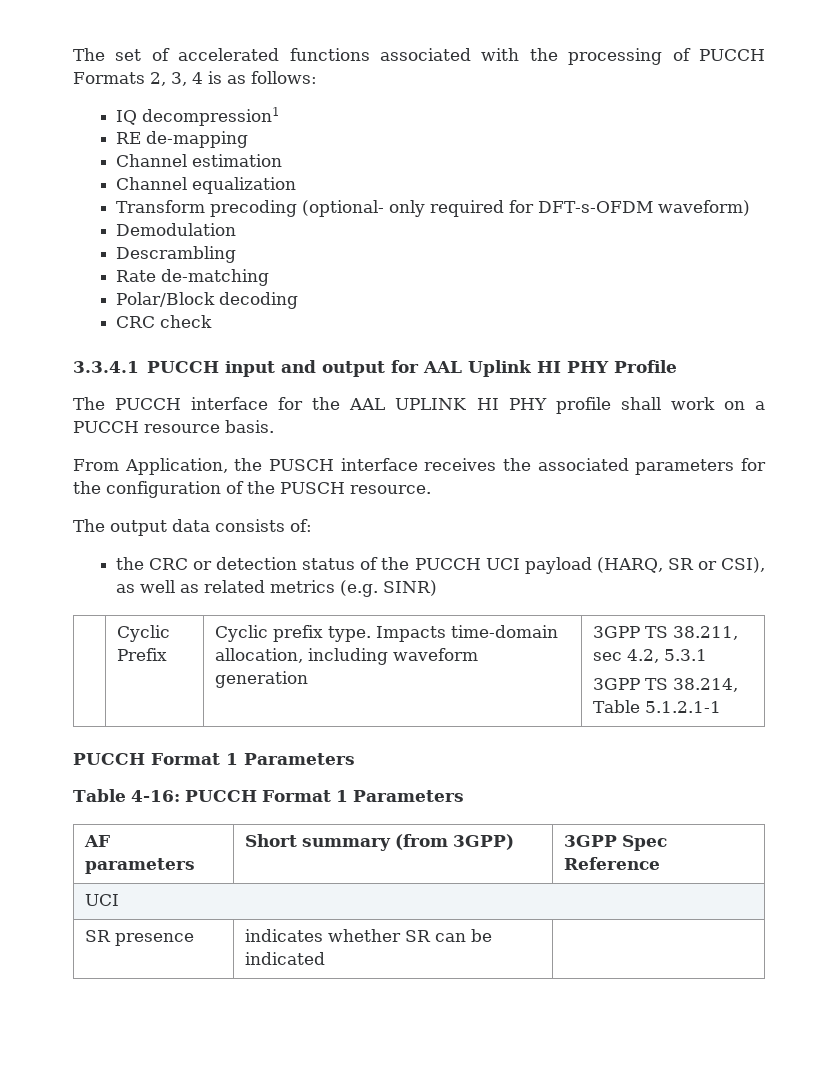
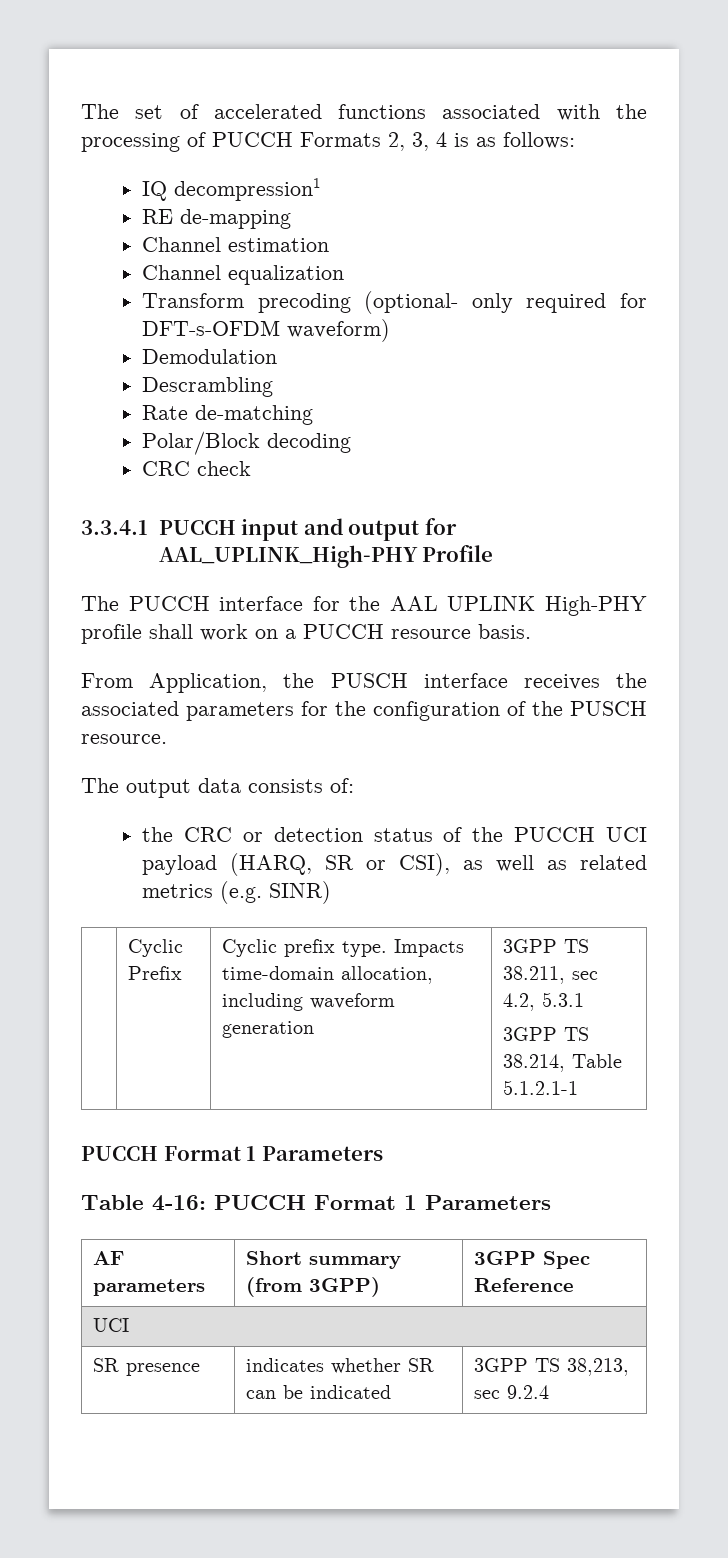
- 3.3.4.1 PUCCH input and output for AAL Uplink HI PHY Profile
+ 3.3.4.1 PUCCH input and output for AAL_UPLINK_High-PHY Profile
- The PUCCH interface for the AAL UPLINK HI PHY profile shall work on a PUCCH resource basis.
+ The PUCCH interface for the AAL UPLINK High-PHY profile shall work on a PUCCH resource basis.
- SR presence | indicates whether SR can be indicated |
+ SR presence | indicates whether SR can be indicated | 3GPP TS 38,213, sec 9.2.4

